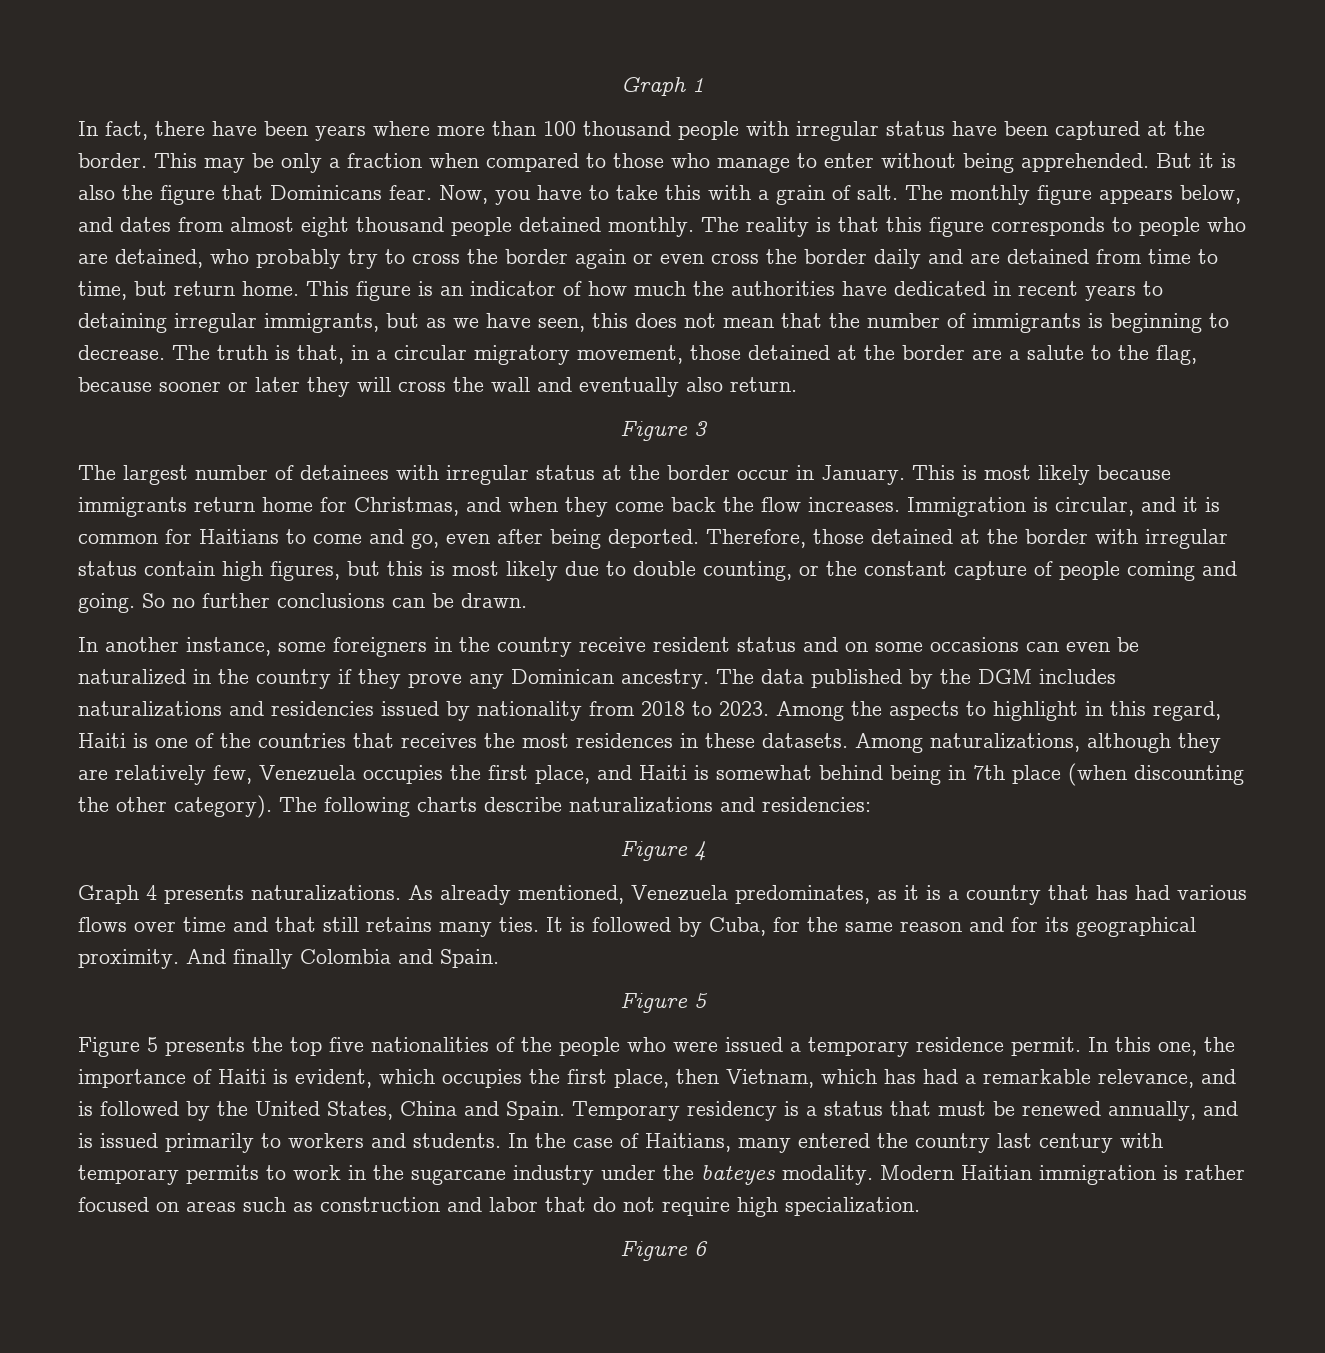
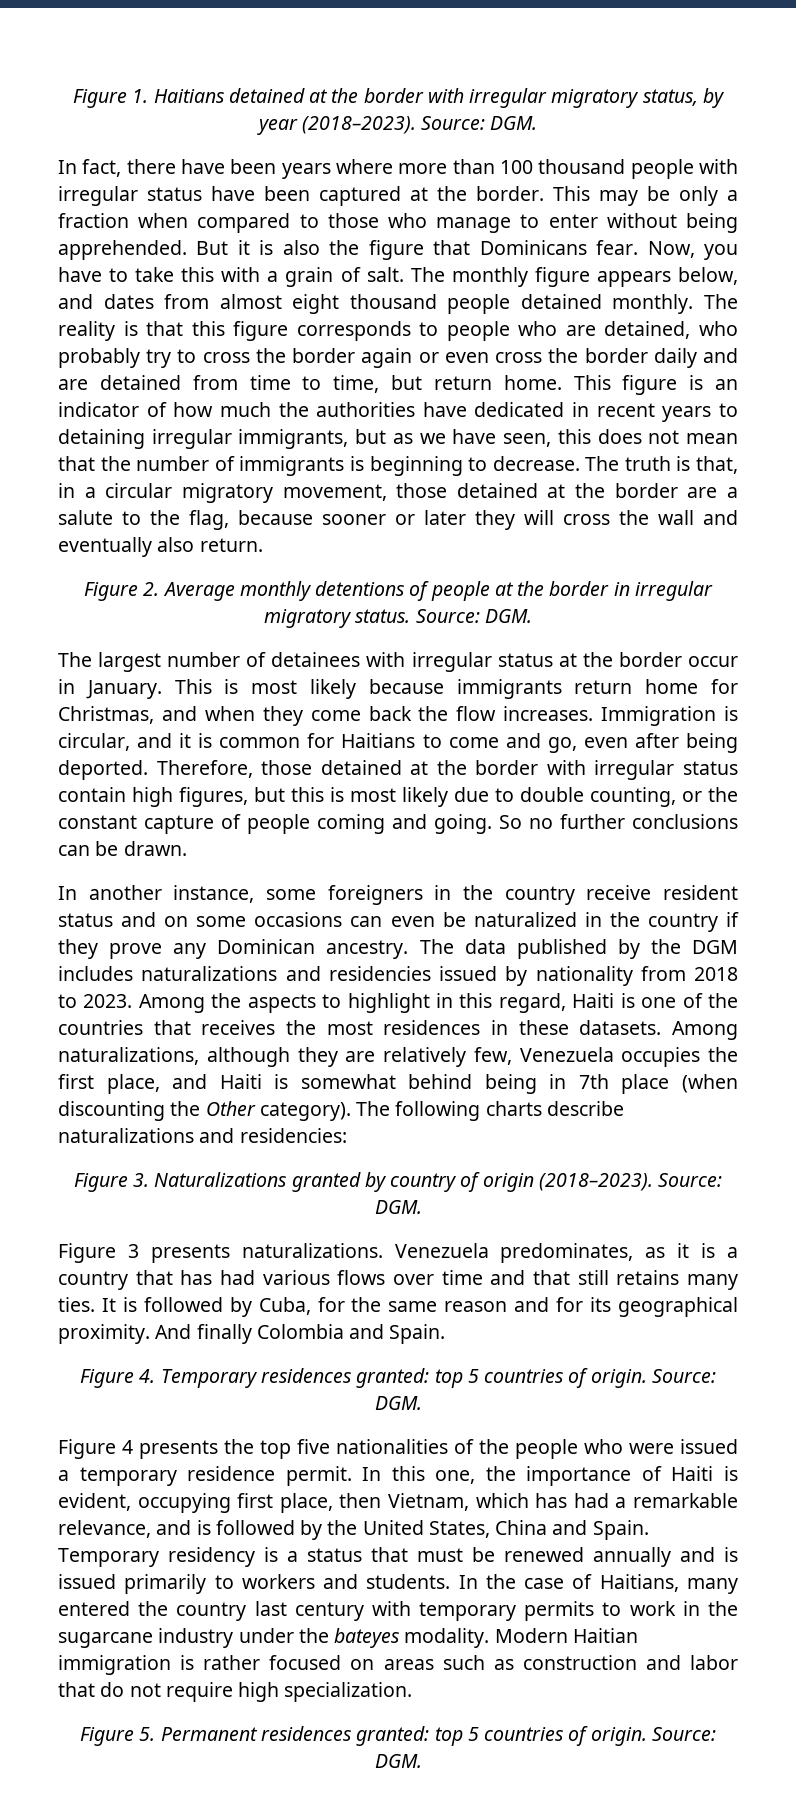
- Graph 1
+ Figure 1. Haitians detained at the border with irregular migratory status, by year (2018–2023). Source: DGM.
- Figure 3
+ Figure 2. Average monthly detentions of people at the border in irregular migratory status. Source: DGM.
- Among naturalizations, although they are relatively few, Venezuela occupies the first place, and Haiti is somewhat behind being in 7th place (when discounting the other category).
+ Among naturalizations, although they are relatively few, Venezuela occupies the first place, and Haiti is somewhat behind being in 7th place (when discounting the Other category).
- Figure 4
- Graph 4 presents naturalizations. As already mentioned, Venezuela predominates, as it is a country that has had various flows over time and that still retains many ties.
+ Figure 3. Naturalizations granted by country of origin (2018–2023). Source: DGM.
+ Figure 3 presents naturalizations. Venezuela predominates, as it is a country that has had various flows over time and that still retains many ties.
  And finally Colombia and Spain.
- Figure 5
- Figure 5 presents the top five nationalities of the people who were issued a temporary residence permit.
+ Figure 4. Temporary residences granted: top 5 countries of origin. Source: DGM.
+ Figure 4 presents the top five nationalities of the people who were issued a temporary residence permit.
- In this one, the importance of Haiti is evident, which occupies the first place, then Vietnam, which has had a remarkable relevance, and is followed by the United States, China and Spain.
+ In this one, the importance of Haiti is evident, occupying first place, then Vietnam, which has had a remarkable relevance, and is followed by the United States, China and Spain.
- Temporary residency is a status that must be renewed annually, and is issued primarily to workers and students.
+ Temporary residency is a status that must be renewed annually and is issued primarily to workers and students.
- Figure 6
+ Figure 5. Permanent residences granted: top 5 countries of origin. Source: DGM.

